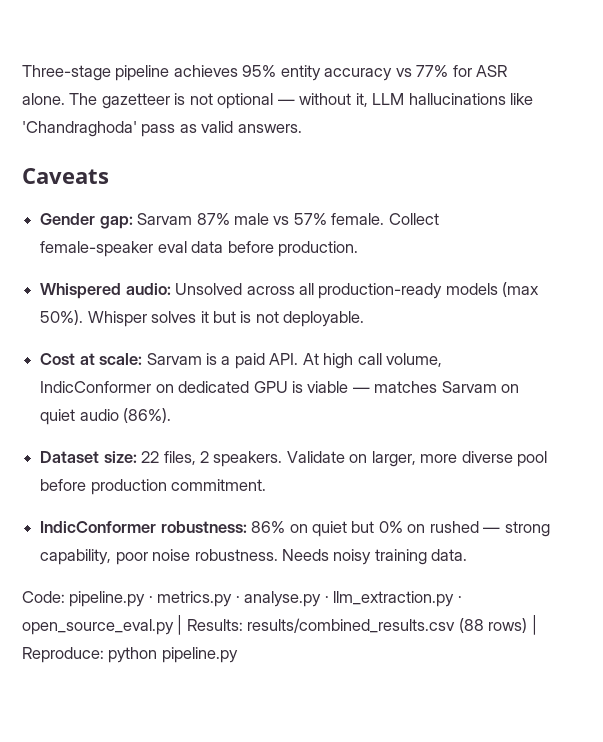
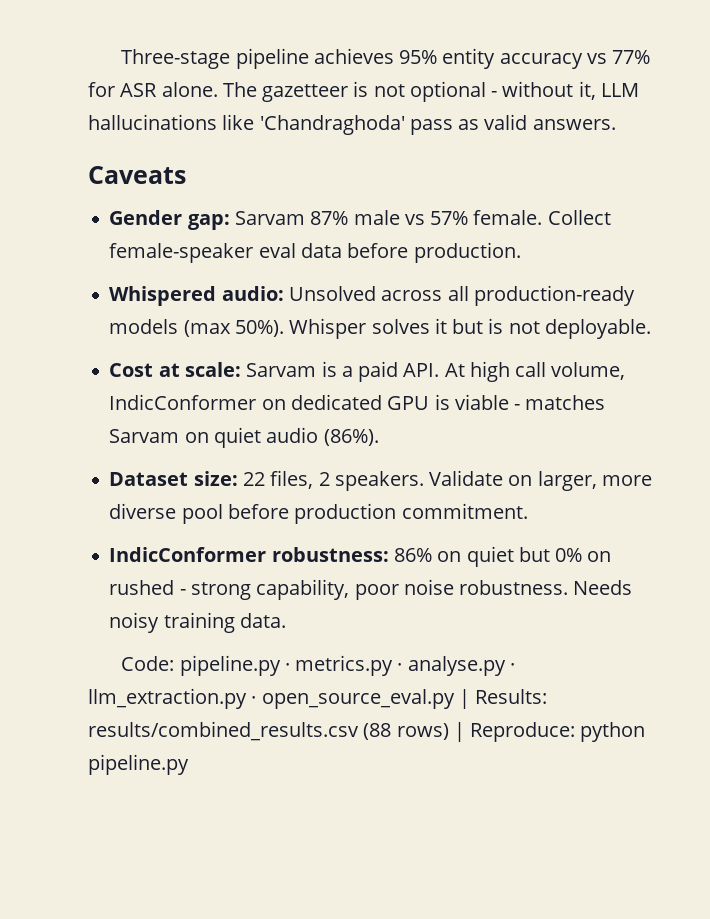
- The gazetteer is not optional — without it, LLM hallucinations like 'Chandraghoda' pass as valid answers.
+ The gazetteer is not optional - without it, LLM hallucinations like 'Chandraghoda' pass as valid answers.
- Cost at scale: Sarvam is a paid API. At high call volume, IndicConformer on dedicated GPU is viable — matches Sarvam on quiet audio (86%).
+ Cost at scale: Sarvam is a paid API. At high call volume, IndicConformer on dedicated GPU is viable - matches Sarvam on quiet audio (86%).
- IndicConformer robustness: 86% on quiet but 0% on rushed — strong capability, poor noise robustness.
+ IndicConformer robustness: 86% on quiet but 0% on rushed - strong capability, poor noise robustness.

